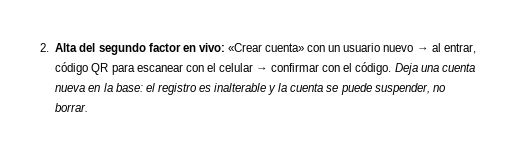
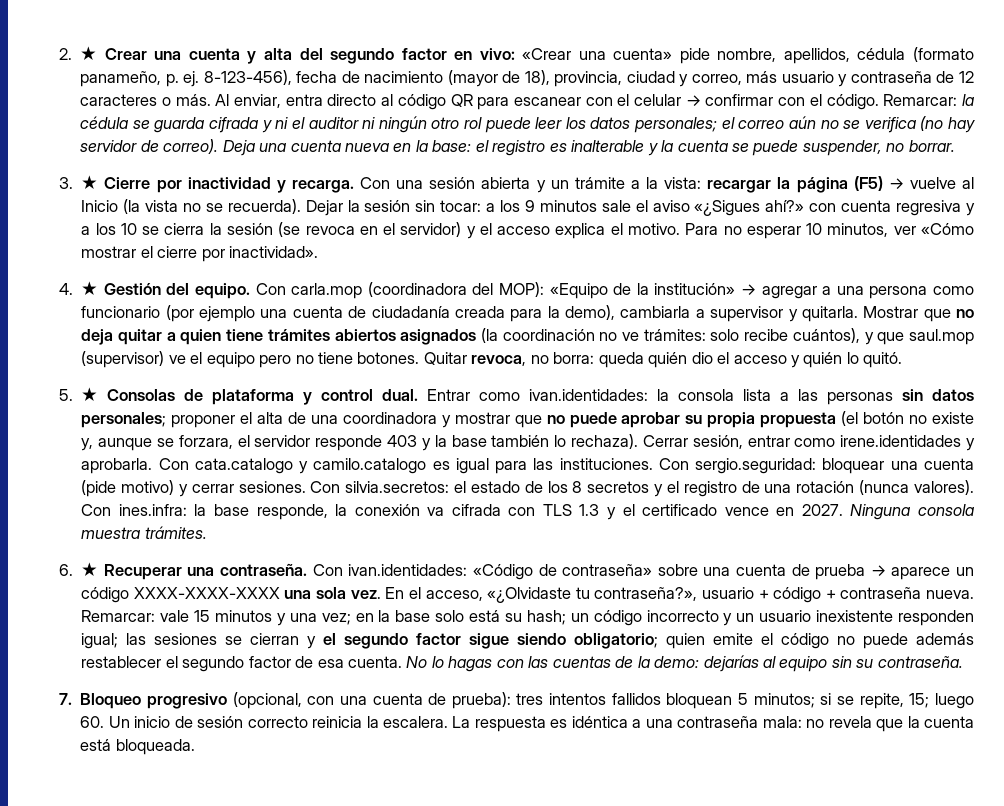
- 2. Alta del segundo factor en vivo: «Crear cuenta» con un usuario nuevo → al entrar, código QR para escanear con el celular → confirmar con el código.
+ 2. ★ Crear una cuenta y alta del segundo factor en vivo: «Crear una cuenta» pide nombre, apellidos, cédula (formato panameño, p. ej. 8-123-456), fecha de nacimiento (mayor de 18), provincia, ciudad y correo, más usuario y contraseña de 12 caracteres o más. Al enviar, entra directo al código QR para escanear con el celular → confirmar con el código.
+ Remarcar: la cédula se guarda cifrada y ni el auditor ni ningún otro rol puede leer los datos personales; el correo aún no se verifica (no hay servidor de correo).
+ 3. ★ Cierre por inactividad y recarga. Con una sesión abierta y un trámite a la vista: recargar la página (F5) → vuelve al Inicio (la vista no se recuerda). Dejar la sesión sin tocar: a los 9 minutos sale el aviso «¿Sigues ahí?» con cuenta regresiva y a los 10 se cierra la sesión (se revoca en el servidor) y el acceso explica el motivo. Para no esperar 10 minutos, ver «Cómo mostrar el cierre por inactividad».
+ 4. ★ Gestión del equipo. Con carla.mop (coordinadora del MOP): «Equipo de la institución» → agregar a una persona como funcionario (por ejemplo una cuenta de ciudadanía creada para la demo), cambiarla a supervisor y quitarla. Mostrar que no deja quitar a quien tiene trámites abiertos asignados (la coordinación no ve trámites: solo recibe cuántos), y que saul.mop (supervisor) ve el equipo pero no tiene botones. Quitar revoca, no borra: queda quién dio el acceso y quién lo quitó.
+ 5. ★ Consolas de plataforma y control dual. Entrar como ivan.identidades: la consola lista a las personas sin datos personales; proponer el alta de una coordinadora y mostrar que no puede aprobar su propia propuesta (el botón no existe y, aunque se forzara, el servidor responde 403 y la base también lo rechaza). Cerrar sesión, entrar como irene.identidades y aprobarla. Con cata.catalogo y camilo.catalogo es igual para las instituciones. Con sergio.seguridad: bloquear una cuenta (pide motivo) y cerrar sesiones. Con silvia.secretos: el estado de los 8 secretos y el registro de una rotación (nunca valores). Con ines.infra: la base responde, la conexión va cifrada con TLS 1.3 y el certificado vence en 2027. Ninguna consola muestra trámites.
+ 6. ★ Recuperar una contraseña. Con ivan.identidades: «Código de contraseña» sobre una cuenta de prueba → aparece un código XXXX-XXXX-XXXX una sola vez. En el acceso, «¿Olvidaste tu contraseña?», usuario + código + contraseña nueva. Remarcar: vale 15 minutos y una vez; en la base solo está su hash; un código incorrecto y un usuario inexistente responden igual; las sesiones se cierran y el segundo factor sigue siendo obligatorio; quien emite el código no puede además restablecer el segundo factor de esa cuenta. No lo hagas con las cuentas de la demo: dejarías al equipo sin su contraseña.
+ 7. Bloqueo progresivo (opcional, con una cuenta de prueba): tres intentos fallidos bloquean 5 minutos; si se repite, 15; luego 60. Un inicio de sesión correcto reinicia la escalera. La respuesta es idéntica a una contraseña mala: no revela que la cuenta está bloqueada.

